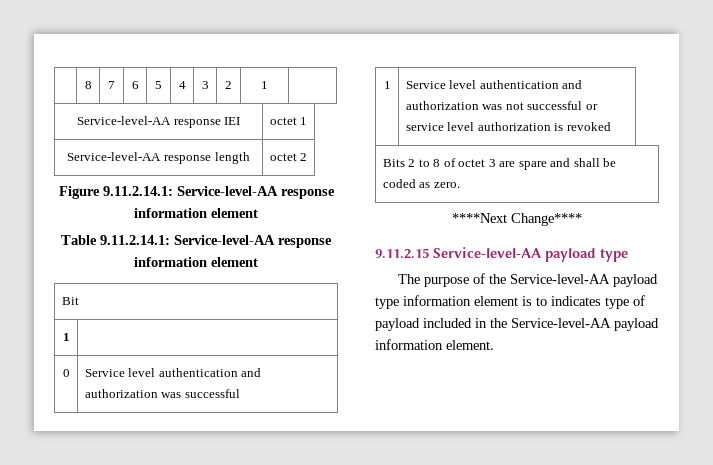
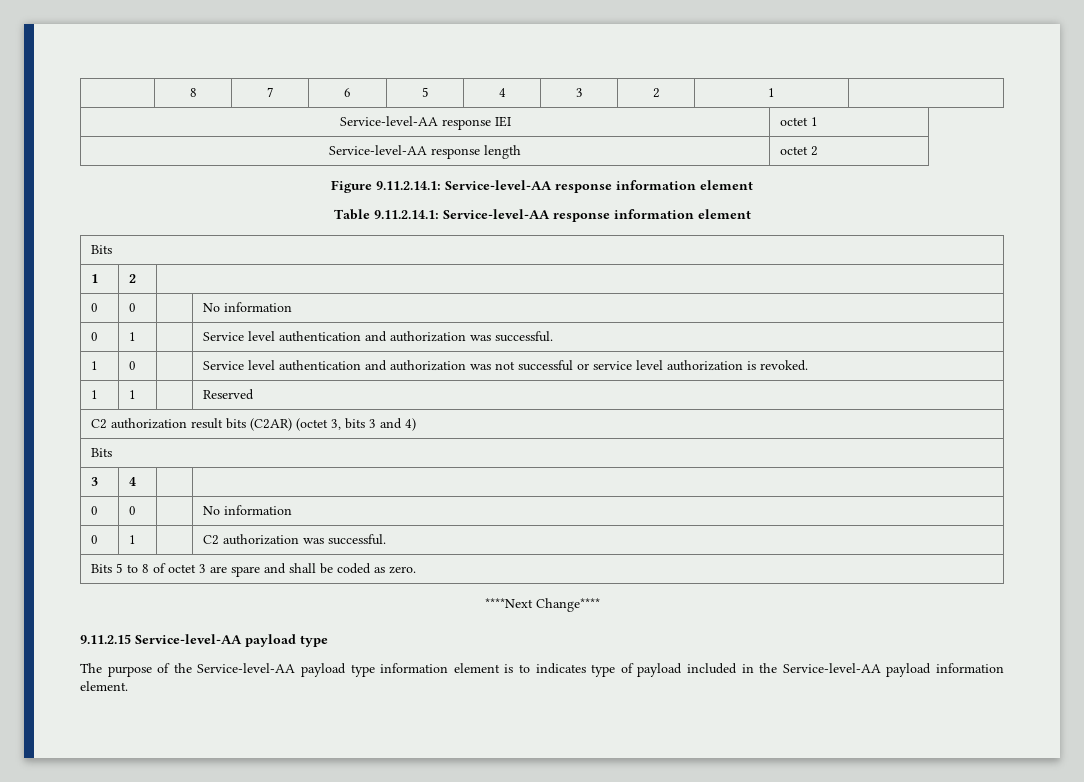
  Table 9.11.2.14.1: Service-level-AA response information element
- Bit
- 1 |
- 0 | Service level authentication and authorization was successful
- 1 | Service level authentication and authorization was not successful or service level authorization is revoked
- Bits 2 to 8 of octet 3 are spare and shall be coded as zero.
+ Bits
+ 1 | 2 |
+ 0 | 0 | | No information
+ 0 | 1 | | Service level authentication and authorization was successful.
+ 1 | 0 | | Service level authentication and authorization was not successful or service level authorization is revoked.
+ 1 | 1 | | Reserved
+ C2 authorization result bits (C2AR) (octet 3, bits 3 and 4)
+ Bits
+ 3 | 4 | |
+ 0 | 0 | | No information
+ 0 | 1 | | C2 authorization was successful.
+ Bits 5 to 8 of octet 3 are spare and shall be coded as zero.

